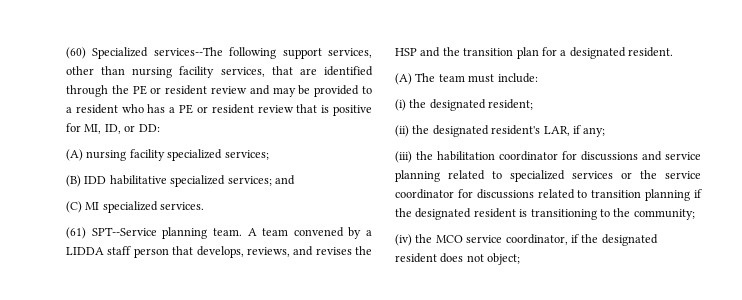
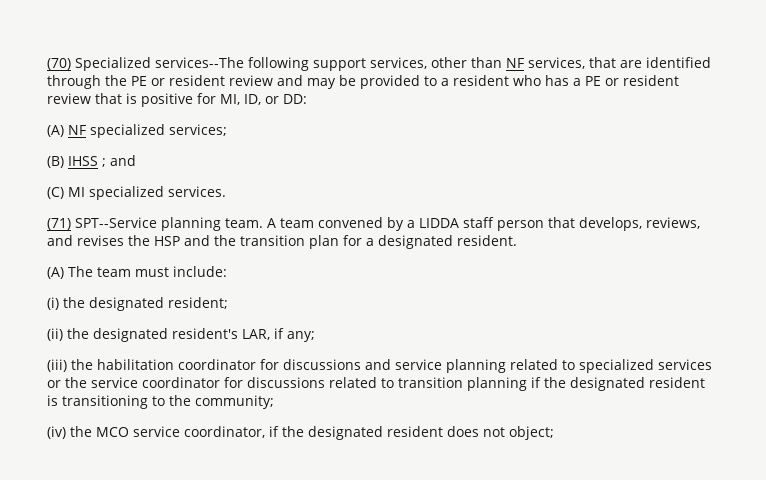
- (60) Specialized services--The following support services, other than nursing facility services, that are identified through the PE or resident review and may be provided to a resident who has a PE or resident review that is positive for MI, ID, or DD:
+ (70) Specialized services--The following support services, other than NF services, that are identified through the PE or resident review and may be provided to a resident who has a PE or resident review that is positive for MI, ID, or DD:
- (A) nursing facility specialized services;
+ (A) NF specialized services;
- (B) IDD habilitative specialized services; and
+ (B) IHSS ; and
- (61) SPT--Service planning team.
+ (71) SPT--Service planning team.

